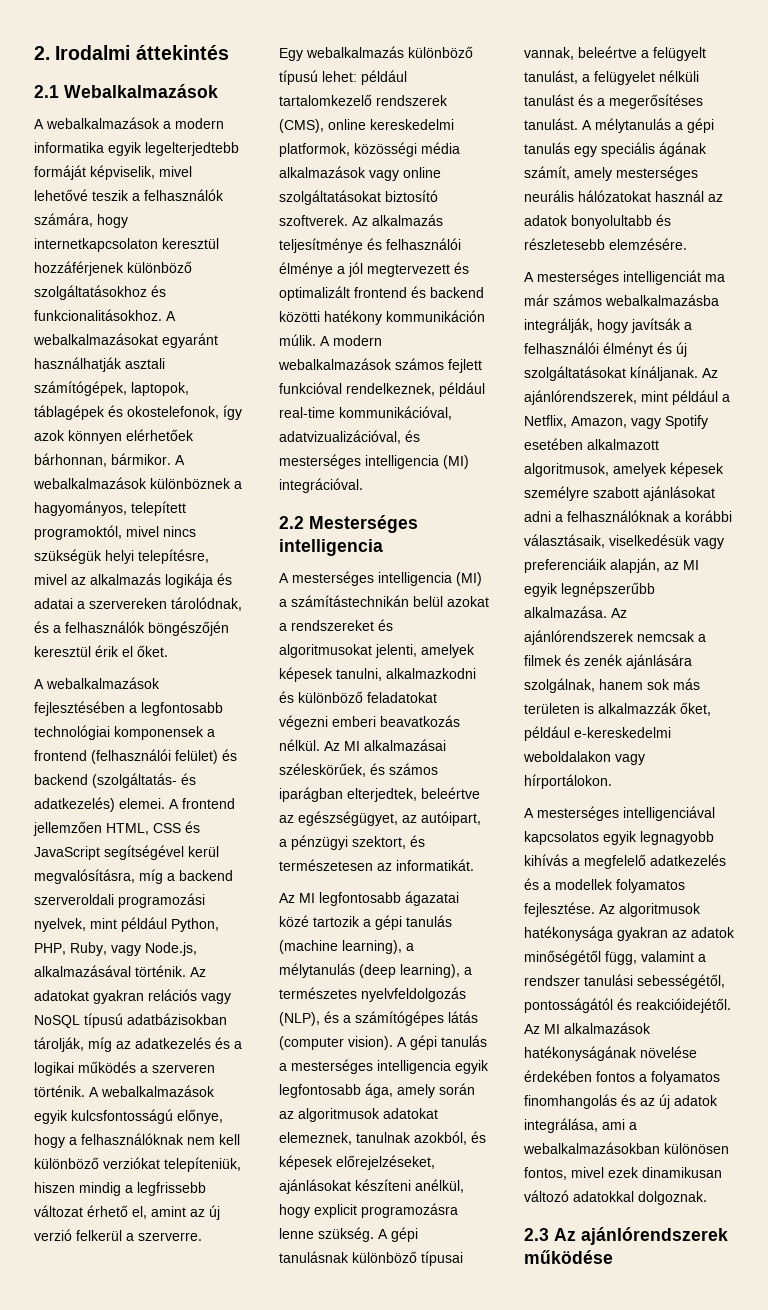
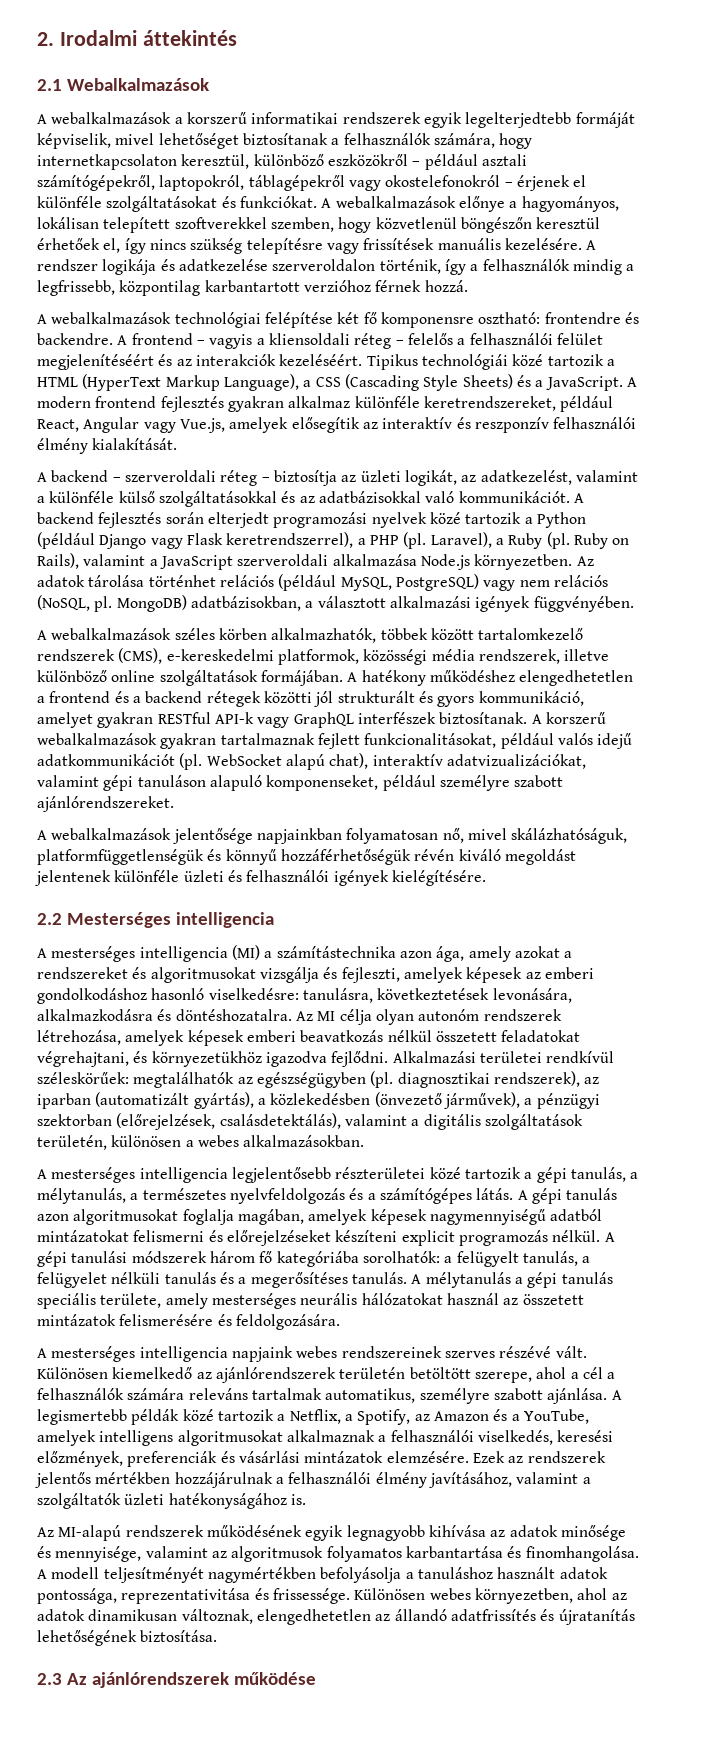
- A webalkalmazások a modern informatika egyik legelterjedtebb formáját képviselik, mivel lehetővé teszik a felhasználók számára, hogy internetkapcsolaton keresztül hozzáférjenek különböző szolgáltatásokhoz és funkcionalitásokhoz. A webalkalmazásokat egyaránt használhatják asztali számítógépek, laptopok, táblagépek és okostelefonok, így azok könnyen elérhetőek bárhonnan, bármikor. A webalkalmazások különböznek a hagyományos, telepített programoktól, mivel nincs szükségük helyi telepítésre, mivel az alkalmazás logikája és adatai a szervereken tárolódnak, és a felhasználók böngészőjén keresztül érik el őket.
- A webalkalmazások fejlesztésében a legfontosabb technológiai komponensek a frontend (felhasználói felület) és backend (szolgáltatás- és adatkezelés) elemei. A frontend jellemzően HTML, CSS és JavaScript segítségével kerül megvalósításra, míg a backend szerveroldali programozási nyelvek, mint például Python, PHP, Ruby, vagy Node.js, alkalmazásával történik. Az adatokat gyakran relációs vagy NoSQL típusú adatbázisokban tárolják, míg az adatkezelés és a logikai működés a szerveren történik. A webalkalmazások egyik kulcsfontosságú előnye, hogy a felhasználóknak nem kell különböző verziókat telepíteniük, hiszen mindig a legfrissebb változat érhető el, amint az új verzió felkerül a szerverre.
- Egy webalkalmazás különböző típusú lehet: például tartalomkezelő rendszerek (CMS), online kereskedelmi platformok, közösségi média alkalmazások vagy online szolgáltatásokat biztosító szoftverek. Az alkalmazás teljesítménye és felhasználói élménye a jól megtervezett és optimalizált frontend és backend közötti hatékony kommunikáción múlik. A modern webalkalmazások számos fejlett funkcióval rendelkeznek, például real-time kommunikációval, adatvizualizációval, és mesterséges intelligencia (MI) integrációval.
+ A webalkalmazások a korszerű informatikai rendszerek egyik legelterjedtebb formáját képviselik, mivel lehetőséget biztosítanak a felhasználók számára, hogy internetkapcsolaton keresztül, különböző eszközökről – például asztali számítógépekről, laptopokról, táblagépekről vagy okostelefonokról – érjenek el különféle szolgáltatásokat és funkciókat. A webalkalmazások előnye a hagyományos, lokálisan telepített szoftverekkel szemben, hogy közvetlenül böngészőn keresztül érhetőek el, így nincs szükség telepítésre vagy frissítések manuális kezelésére. A rendszer logikája és adatkezelése szerveroldalon történik, így a felhasználók mindig a legfrissebb, központilag karbantartott verzióhoz férnek hozzá.
+ A webalkalmazások technológiai felépítése két fő komponensre osztható: frontendre és backendre. A frontend – vagyis a kliensoldali réteg – felelős a felhasználói felület megjelenítéséért és az interakciók kezeléséért. Tipikus technológiái közé tartozik a HTML (HyperText Markup Language), a CSS (Cascading Style Sheets) és a JavaScript. A modern frontend fejlesztés gyakran alkalmaz különféle keretrendszereket, például React, Angular vagy Vue.js, amelyek elősegítik az interaktív és reszponzív felhasználói élmény kialakítását.
+ A backend – szerveroldali réteg – biztosítja az üzleti logikát, az adatkezelést, valamint a különféle külső szolgáltatásokkal és az adatbázisokkal való kommunikációt. A backend fejlesztés során elterjedt programozási nyelvek közé tartozik a Python (például Django vagy Flask keretrendszerrel), a PHP (pl. Laravel), a Ruby (pl. Ruby on Rails), valamint a JavaScript szerveroldali alkalmazása Node.js környezetben. Az adatok tárolása történhet relációs (például MySQL, PostgreSQL) vagy nem relációs (NoSQL, pl. MongoDB) adatbázisokban, a választott alkalmazási igények függvényében.
+ A webalkalmazások széles körben alkalmazhatók, többek között tartalomkezelő rendszerek (CMS), e-kereskedelmi platformok, közösségi média rendszerek, illetve különböző online szolgáltatások formájában. A hatékony működéshez elengedhetetlen a frontend és a backend rétegek közötti jól strukturált és gyors kommunikáció, amelyet gyakran RESTful API-k vagy GraphQL interfészek biztosítanak. A korszerű webalkalmazások gyakran tartalmaznak fejlett funkcionalitásokat, például valós idejű adatkommunikációt (pl. WebSocket alapú chat), interaktív adatvizualizációkat, valamint gépi tanuláson alapuló komponenseket, például személyre szabott ajánlórendszereket.
+ A webalkalmazások jelentősége napjainkban folyamatosan nő, mivel skálázhatóságuk, platformfüggetlenségük és könnyű hozzáférhetőségük révén kiváló megoldást jelentenek különféle üzleti és felhasználói igények kielégítésére.
- A mesterséges intelligencia (MI) a számítástechnikán belül azokat a rendszereket és algoritmusokat jelenti, amelyek képesek tanulni, alkalmazkodni és különböző feladatokat végezni emberi beavatkozás nélkül. Az MI alkalmazásai széleskörűek, és számos iparágban elterjedtek, beleértve az egészségügyet, az autóipart, a pénzügyi szektort, és természetesen az informatikát.
- Az MI legfontosabb ágazatai közé tartozik a gépi tanulás (machine learning), a mélytanulás (deep learning), a természetes nyelvfeldolgozás (NLP), és a számítógépes látás (computer vision). A gépi tanulás a mesterséges intelligencia egyik legfontosabb ága, amely során az algoritmusok adatokat elemeznek, tanulnak azokból, és képesek előrejelzéseket, ajánlásokat készíteni anélkül, hogy explicit programozásra lenne szükség. A gépi tanulásnak különböző típusai vannak, beleértve a felügyelt tanulást, a felügyelet nélküli tanulást és a megerősítéses tanulást.
+ A mesterséges intelligencia (MI) a számítástechnika azon ága, amely azokat a rendszereket és algoritmusokat vizsgálja és fejleszti, amelyek képesek az emberi gondolkodáshoz hasonló viselkedésre: tanulásra, következtetések levonására, alkalmazkodásra és döntéshozatalra. Az MI célja olyan autonóm rendszerek létrehozása, amelyek képesek emberi beavatkozás nélkül összetett feladatokat végrehajtani, és környezetükhöz igazodva fejlődni. Alkalmazási területei rendkívül széleskörűek: megtalálhatók az egészségügyben (pl. diagnosztikai rendszerek), az iparban (automatizált gyártás), a közlekedésben (önvezető járművek), a pénzügyi szektorban (előrejelzések, csalásdetektálás), valamint a digitális szolgáltatások területén, különösen a webes alkalmazásokban.
+ A mesterséges intelligencia legjelentősebb részterületei közé tartozik a gépi tanulás, a mélytanulás, a természetes nyelvfeldolgozás és a számítógépes látás. A gépi tanulás azon algoritmusokat foglalja magában, amelyek képesek nagymennyiségű adatból mintázatokat felismerni és előrejelzéseket készíteni explicit programozás nélkül. A gépi tanulási módszerek három fő kategóriába sorolhatók: a felügyelt tanulás, a felügyelet nélküli tanulás és a megerősítéses tanulás.
- A mélytanulás a gépi tanulás egy speciális ágának számít, amely mesterséges neurális hálózatokat használ az adatok bonyolultabb és részletesebb elemzésére.
- A mesterséges intelligenciát ma már számos webalkalmazásba integrálják, hogy javítsák a felhasználói élményt és új szolgáltatásokat kínáljanak. Az ajánlórendszerek, mint például a Netflix, Amazon, vagy Spotify esetében alkalmazott algoritmusok, amelyek képesek személyre szabott ajánlásokat adni a felhasználóknak a korábbi választásaik, viselkedésük vagy preferenciáik alapján, az MI egyik legnépszerűbb alkalmazása. Az ajánlórendszerek nemcsak a filmek és zenék ajánlására szolgálnak, hanem sok más területen is alkalmazzák őket, például e-kereskedelmi weboldalakon vagy hírportálokon.
- A mesterséges intelligenciával kapcsolatos egyik legnagyobb kihívás a megfelelő adatkezelés és a modellek folyamatos fejlesztése. Az algoritmusok hatékonysága gyakran az adatok minőségétől függ, valamint a rendszer tanulási sebességétől, pontosságától és reakcióidejétől. Az MI alkalmazások hatékonyságának növelése érdekében fontos a folyamatos finomhangolás és az új adatok integrálása, ami a webalkalmazásokban különösen fontos, mivel ezek dinamikusan változó adatokkal dolgoznak.
+ A mélytanulás a gépi tanulás speciális területe, amely mesterséges neurális hálózatokat használ az összetett mintázatok felismerésére és feldolgozására.
+ A mesterséges intelligencia napjaink webes rendszereinek szerves részévé vált. Különösen kiemelkedő az ajánlórendszerek területén betöltött szerepe, ahol a cél a felhasználók számára releváns tartalmak automatikus, személyre szabott ajánlása. A legismertebb példák közé tartozik a Netflix, a Spotify, az Amazon és a YouTube, amelyek intelligens algoritmusokat alkalmaznak a felhasználói viselkedés, keresési előzmények, preferenciák és vásárlási mintázatok elemzésére. Ezek az rendszerek jelentős mértékben hozzájárulnak a felhasználói élmény javításához, valamint a szolgáltatók üzleti hatékonyságához is.
+ Az MI-alapú rendszerek működésének egyik legnagyobb kihívása az adatok minősége és mennyisége, valamint az algoritmusok folyamatos karbantartása és finomhangolása. A modell teljesítményét nagymértékben befolyásolja a tanuláshoz használt adatok pontossága, reprezentativitása és frissessége. Különösen webes környezetben, ahol az adatok dinamikusan változnak, elengedhetetlen az állandó adatfrissítés és újratanítás lehetőségének biztosítása.

